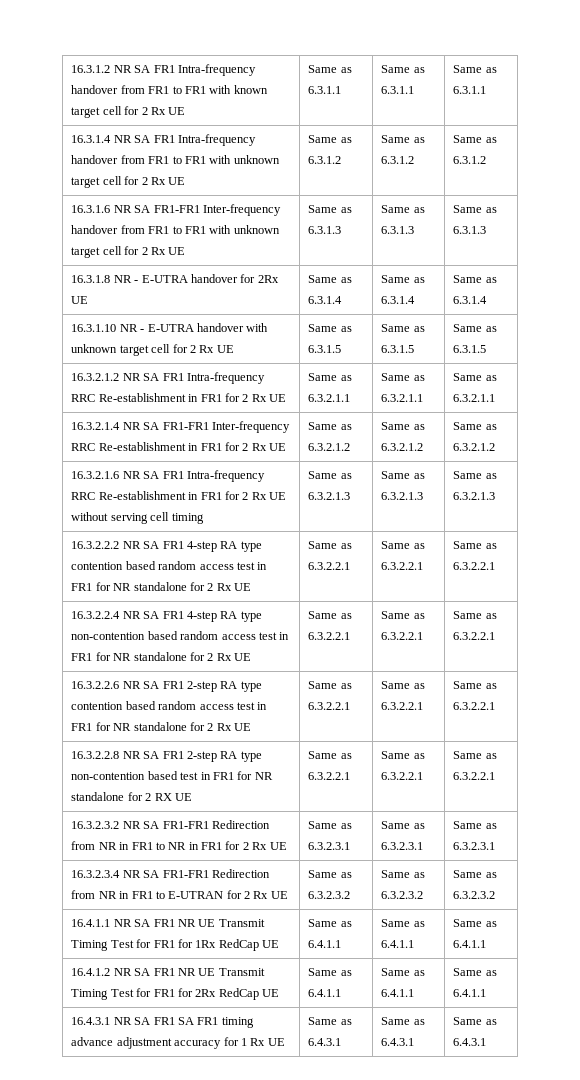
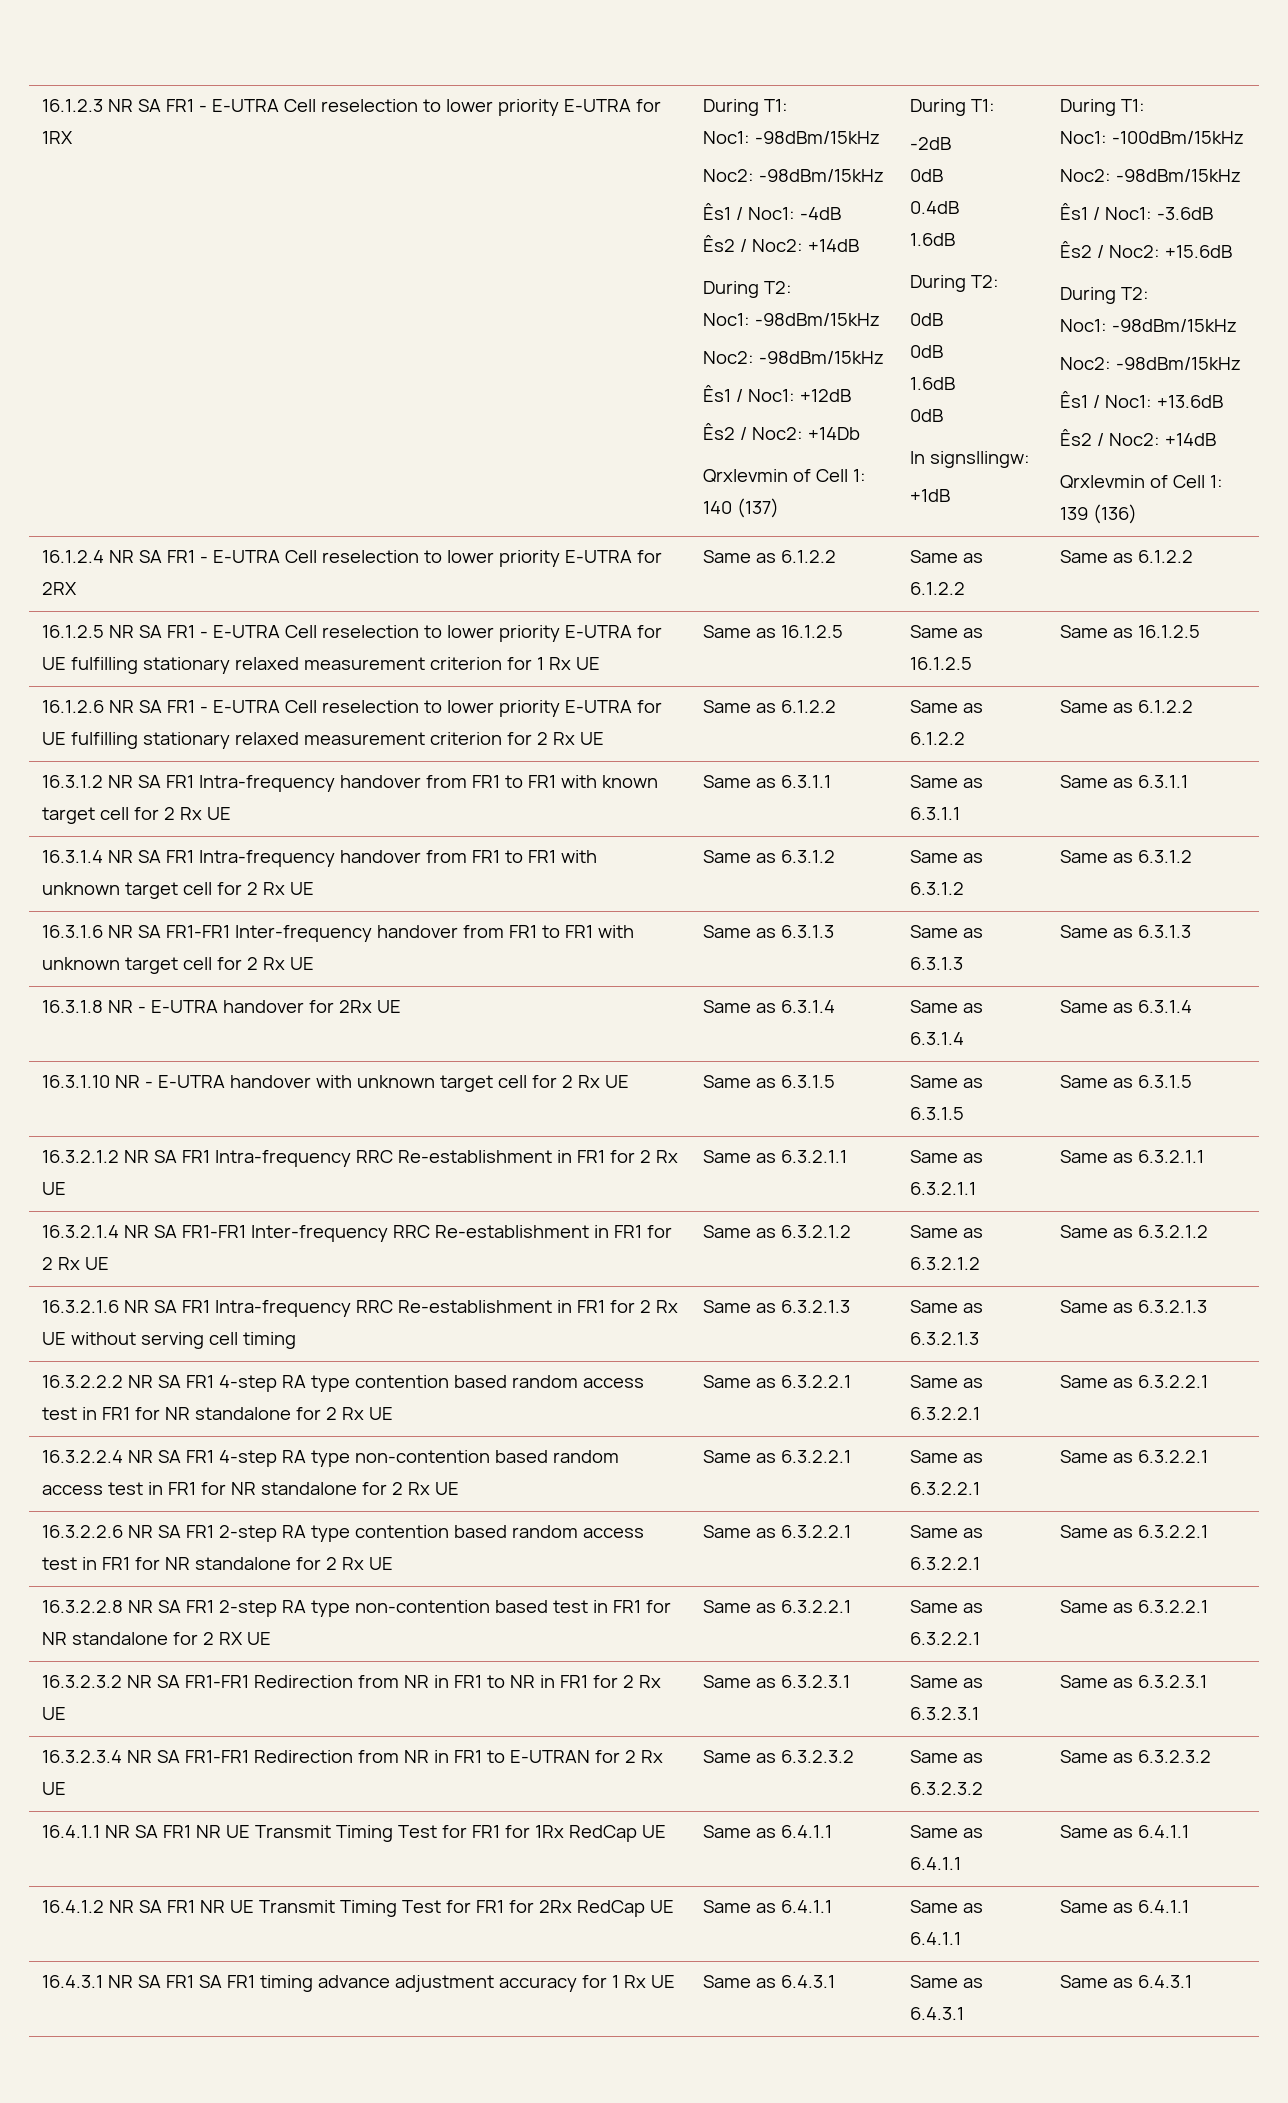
+ 16.1.2.3 NR SA FR1 - E-UTRA Cell reselection to lower priority E-UTRA for 1RX | During T1:
+ Noc1: -98dBm/15kHz
+ Noc2: -98dBm/15kHz
+ Ês1 / Noc1: -4dB
+ Ês2 / Noc2: +14dB
+ During T2:
+ Noc1: -98dBm/15kHz
+ Noc2: -98dBm/15kHz
+ Ês1 / Noc1: +12dB
+ Ês2 / Noc2: +14Db
+ Qrxlevmin of Cell 1: 140 (137) | During T1:
+ -2dB
+ 0dB
+ 0.4dB
+ 1.6dB
+ During T2:
+ 0dB
+ 0dB
+ 1.6dB
+ 0dB
+ In signsllingw:
+ +1dB | During T1:
+ Noc1: -100dBm/15kHz
+ Noc2: -98dBm/15kHz
+ Ês1 / Noc1: -3.6dB
+ Ês2 / Noc2: +15.6dB
+ During T2:
+ Noc1: -98dBm/15kHz
+ Noc2: -98dBm/15kHz
+ Ês1 / Noc1: +13.6dB
+ Ês2 / Noc2: +14dB
+ Qrxlevmin of Cell 1: 139 (136)
+ 16.1.2.4 NR SA FR1 - E-UTRA Cell reselection to lower priority E-UTRA for 2RX | Same as 6.1.2.2 | Same as 6.1.2.2 | Same as 6.1.2.2
+ 16.1.2.5 NR SA FR1 - E-UTRA Cell reselection to lower priority E-UTRA for UE fulfilling stationary relaxed measurement criterion for 1 Rx UE | Same as 16.1.2.5 | Same as 16.1.2.5 | Same as 16.1.2.5
+ 16.1.2.6 NR SA FR1 - E-UTRA Cell reselection to lower priority E-UTRA for UE fulfilling stationary relaxed measurement criterion for 2 Rx UE | Same as 6.1.2.2 | Same as 6.1.2.2 | Same as 6.1.2.2

